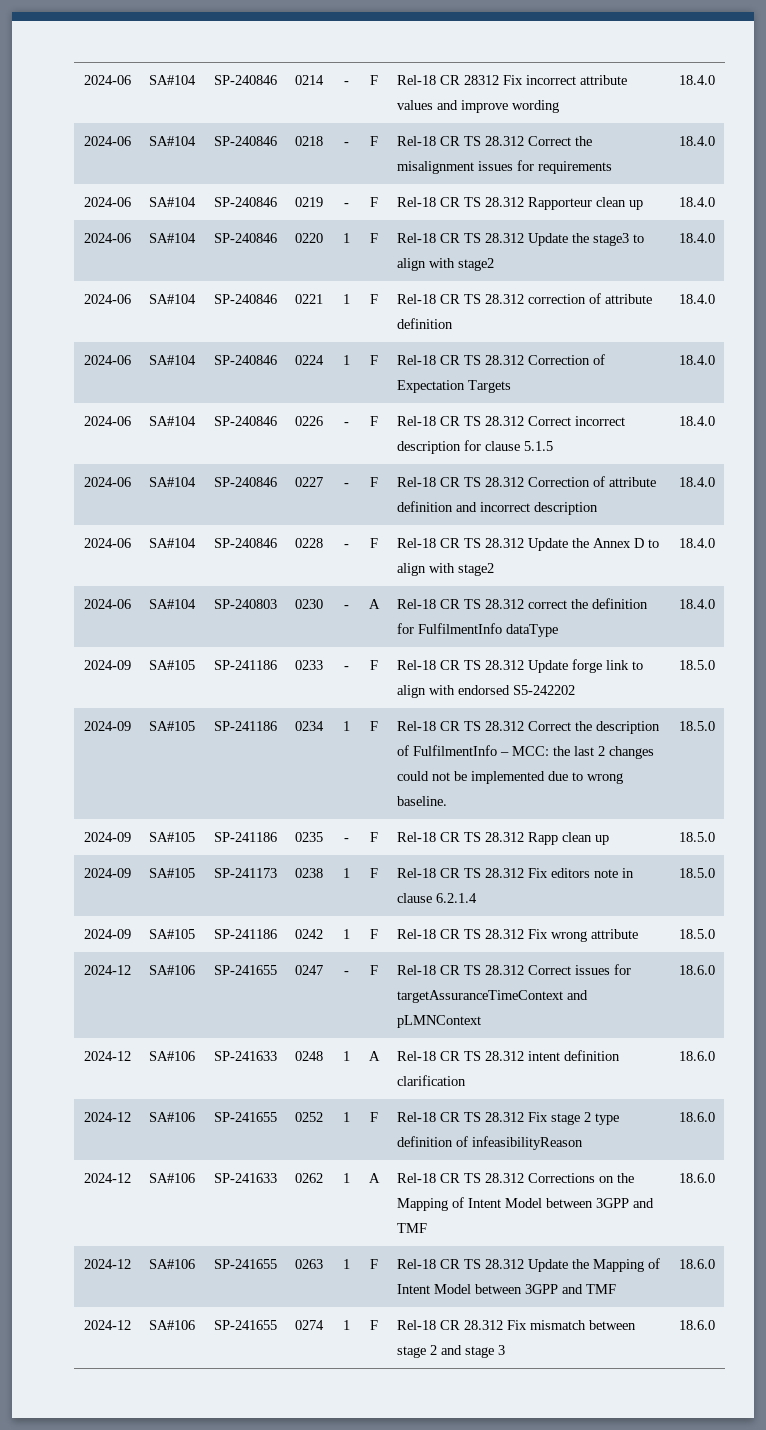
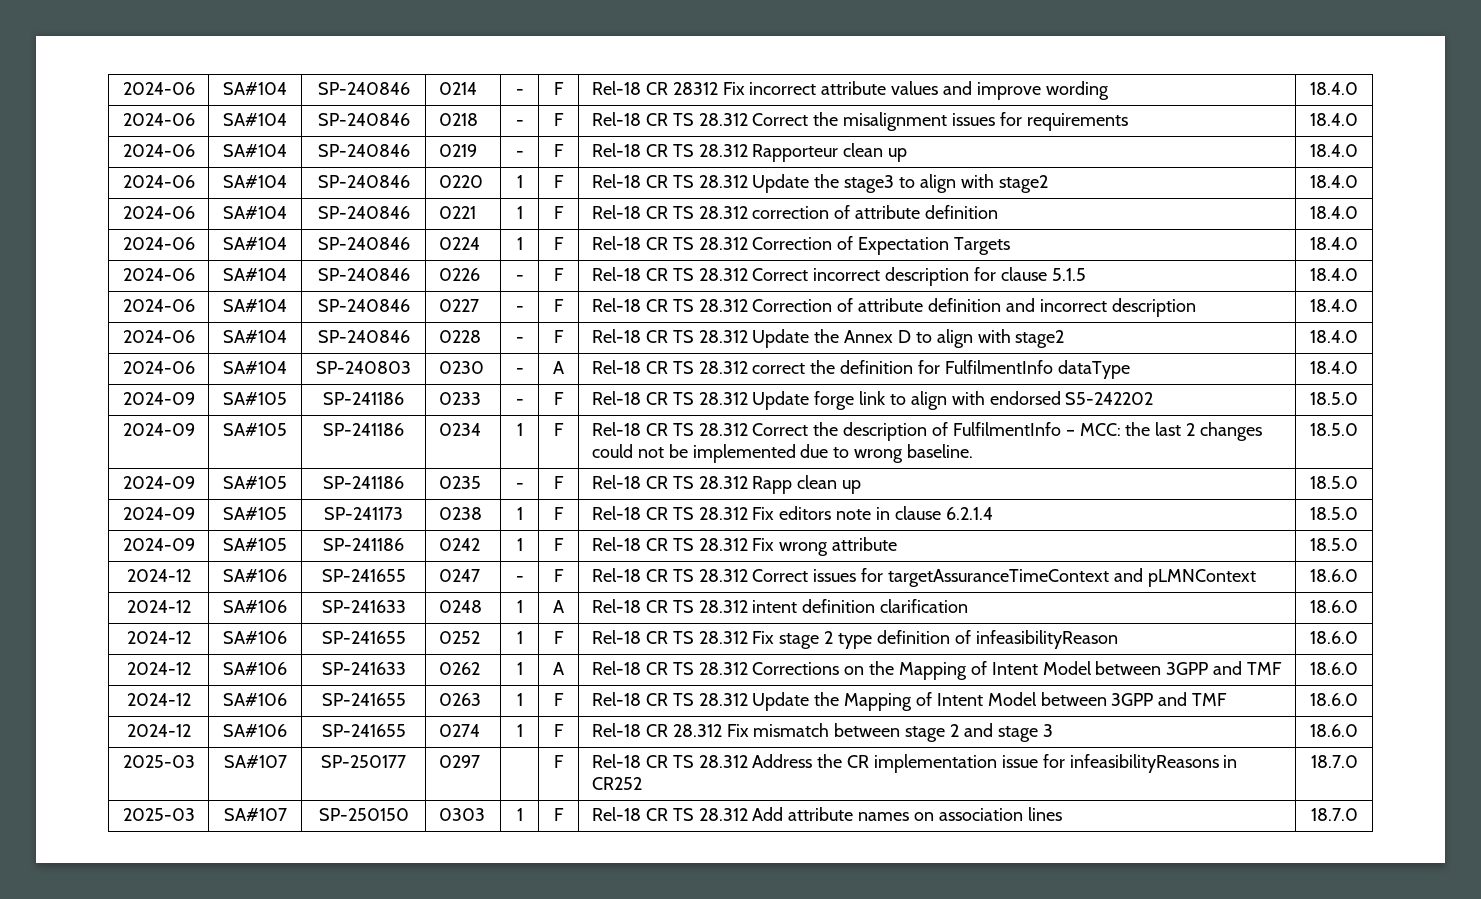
+ 2025-03 | SA#107 | SP-250177 | 0297 | | F | Rel-18 CR TS 28.312 Address the CR implementation issue for infeasibilityReasons in CR252 | 18.7.0
+ 2025-03 | SA#107 | SP-250150 | 0303 | 1 | F | Rel-18 CR TS 28.312 Add attribute names on association lines | 18.7.0

